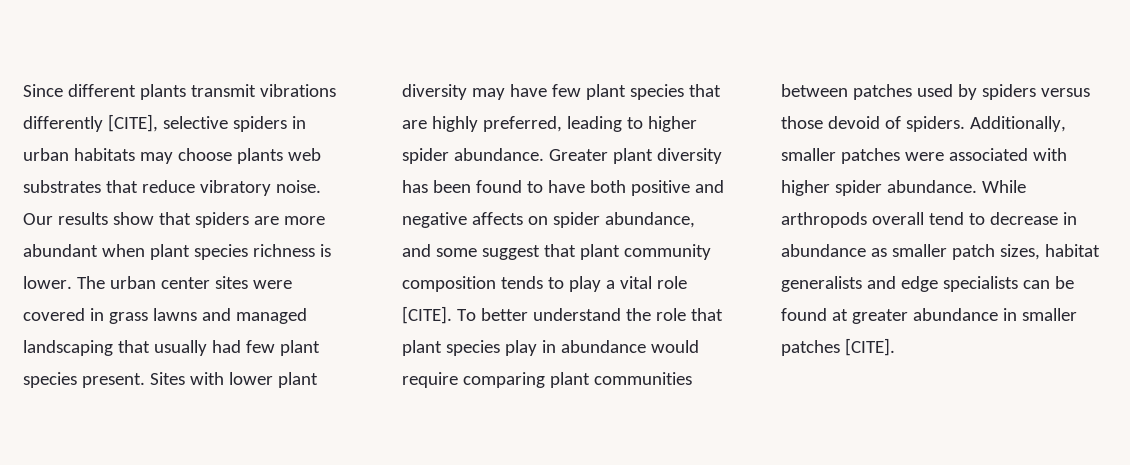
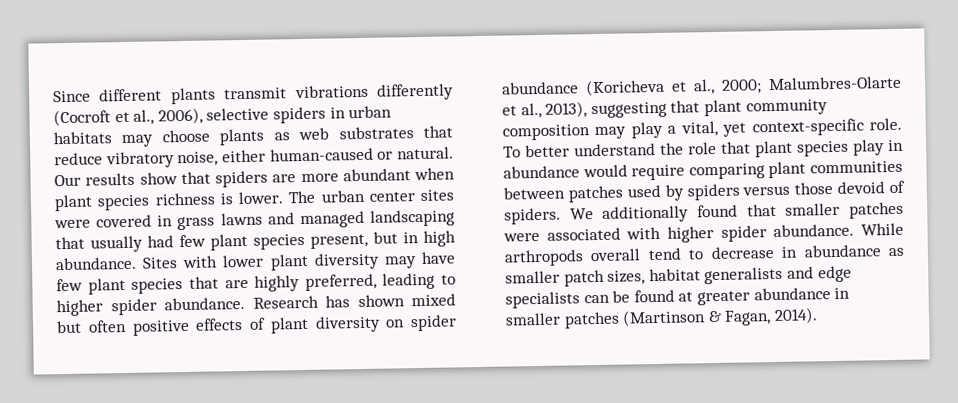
- Since different plants transmit vibrations differently [CITE], selective spiders in urban habitats may choose plants web substrates that reduce vibratory noise.
+ Since different plants transmit vibrations differently (Cocroft et al., 2006), selective spiders in urban habitats may choose plants as web substrates that reduce vibratory noise, either human-caused or natural.
- The urban center sites were covered in grass lawns and managed landscaping that usually had few plant species present.
+ The urban center sites were covered in grass lawns and managed landscaping that usually had few plant species present, but in high abundance.
- Greater plant diversity has been found to have both positive and negative affects on spider abundance, and some suggest that plant community composition tends to play a vital role [CITE].
+ Research has shown mixed but often positive effects of plant diversity on spider abundance (Koricheva et al., 2000; Malumbres-Olarte et al., 2013), suggesting that plant community composition may play a vital, yet context-specific role.
- Additionally, smaller patches were associated with higher spider abundance.
+ We additionally found that smaller patches were associated with higher spider abundance.
- While arthropods overall tend to decrease in abundance as smaller patch sizes, habitat generalists and edge specialists can be found at greater abundance in smaller patches [CITE].
+ While arthropods overall tend to decrease in abundance as smaller patch sizes, habitat generalists and edge specialists can be found at greater abundance in smaller patches (Martinson & Fagan, 2014).

